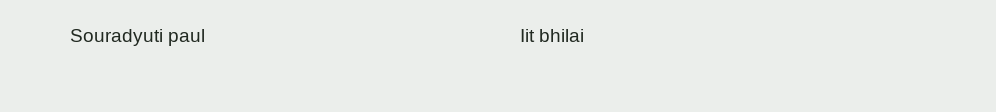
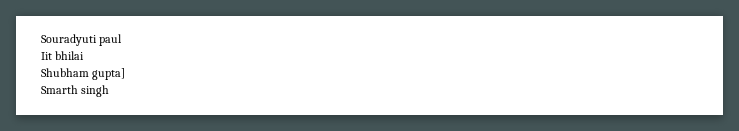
+ Shubham gupta]
+ Smarth singh

